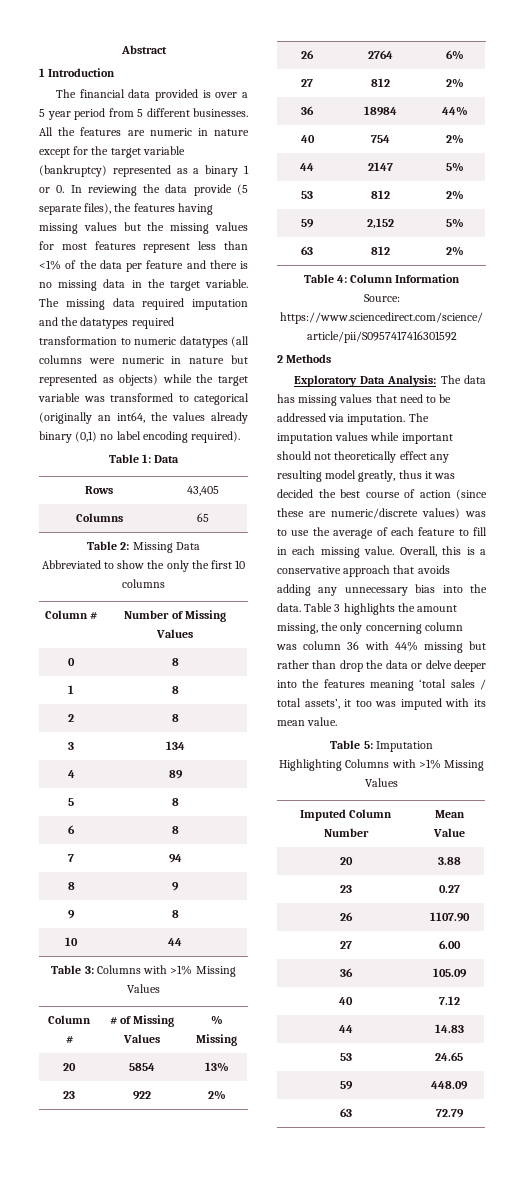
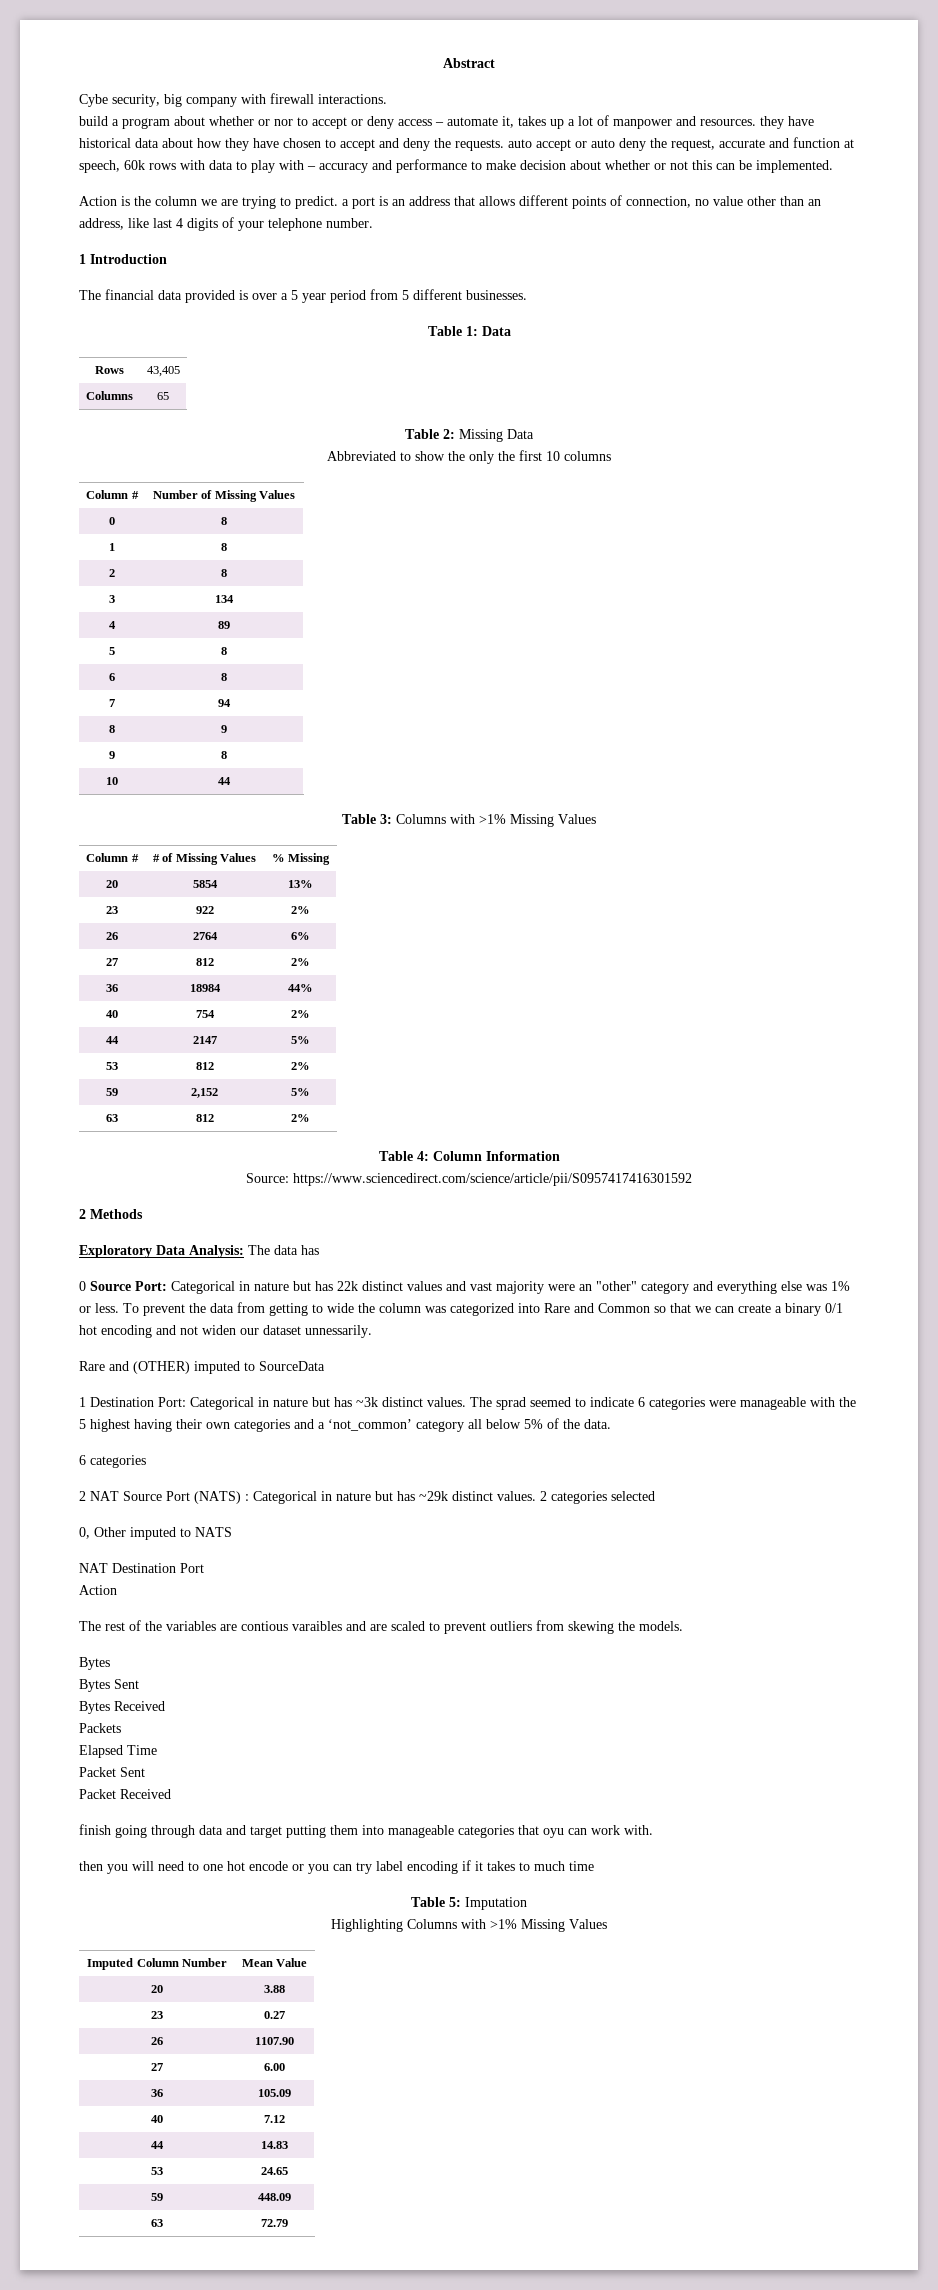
+ Cybe security, big company with firewall interactions.
+ build a program about whether or nor to accept or deny access – automate it, takes up a lot of manpower and resources. they have historical data about how they have chosen to accept and deny the requests. auto accept or auto deny the request, accurate and function at speech, 60k rows with data to play with – accuracy and performance to make decision about whether or not this can be implemented.
+ Action is the column we are trying to predict. a port is an address that allows different points of connection, no value other than an address, like last 4 digits of your telephone number.
- All the features are numeric in nature except for the target variable (bankruptcy) represented as a binary 1 or 0. In reviewing the data provide (5 separate files), the features having missing values but the missing values for most features represent less than <1% of the data per feature and there is no missing data in the target variable. The missing data required imputation and the datatypes required transformation to numeric datatypes (all columns were numeric in nature but represented as objects) while the target variable was transformed to categorical (originally an int64, the values already binary (0,1) no label encoding required).
- Exploratory Data Analysis: The data has missing values that need to be addressed via imputation. The imputation values while important should not theoretically effect any resulting model greatly, thus it was decided the best course of action (since these are numeric/discrete values) was to use the average of each feature to fill in each missing value. Overall, this is a conservative approach that avoids adding any unnecessary bias into the data. Table 3 highlights the amount missing, the only concerning column was column 36 with 44% missing but rather than drop the data or delve deeper into the features meaning ‘total sales / total assets’, it too was imputed with its mean value.
+ Exploratory Data Analysis: The data has
+ 0 Source Port: Categorical in nature but has 22k distinct values and vast majority were an "other" category and everything else was 1% or less. To prevent the data from getting to wide the column was categorized into Rare and Common so that we can create a binary 0/1 hot encoding and not widen our dataset unnessarily.
+ Rare and (OTHER) imputed to SourceData
+ 1 Destination Port: Categorical in nature but has ~3k distinct values. The sprad seemed to indicate 6 categories were manageable with the 5 highest having their own categories and a ‘not_common’ category all below 5% of the data.
+ 6 categories
+ 2 NAT Source Port (NATS) : Categorical in nature but has ~29k distinct values. 2 categories selected
+ 0, Other imputed to NATS
+ NAT Destination Port
+ Action
+ The rest of the variables are contious varaibles and are scaled to prevent outliers from skewing the models.
+ Bytes
+ Bytes Sent
+ Bytes Received
+ Packets
+ Elapsed Time
+ Packet Sent
+ Packet Received
+ finish going through data and target putting them into manageable categories that oyu can work with.
+ then you will need to one hot encode or you can try label encoding if it takes to much time

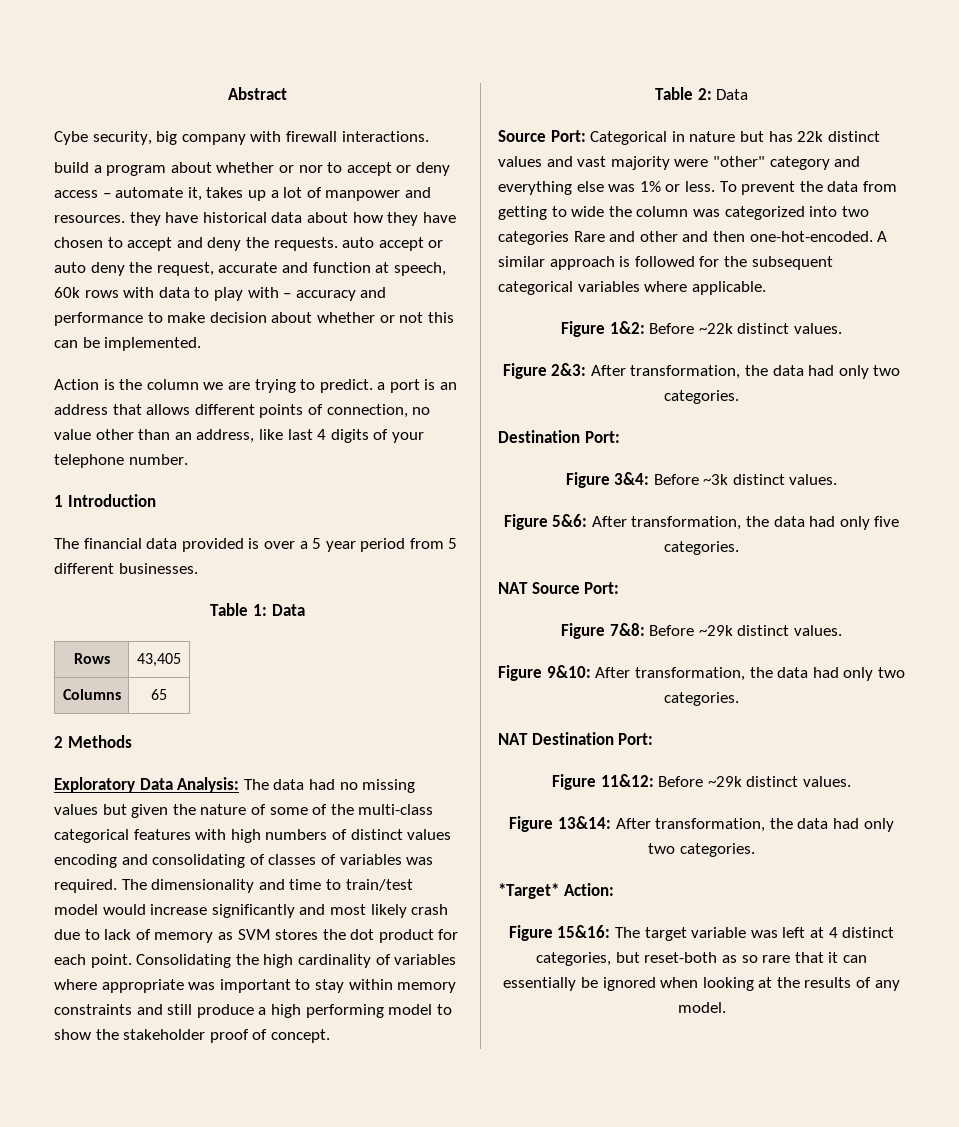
- Table 2: Missing Data
- Abbreviated to show the only the first 10 columns
- Column # | Number of Missing Values
- 0 | 8
- 1 | 8
- 2 | 8
- 3 | 134
- 4 | 89
- 5 | 8
- 6 | 8
- 7 | 94
- 8 | 9
- 9 | 8
- 10 | 44
- Table 3: Columns with >1% Missing Values
- Column # | # of Missing Values | % Missing
- 20 | 5854 | 13%
- 23 | 922 | 2%
- 26 | 2764 | 6%
- 27 | 812 | 2%
- 36 | 18984 | 44%
- 40 | 754 | 2%
- 44 | 2147 | 5%
- 53 | 812 | 2%
- 59 | 2,152 | 5%
- 63 | 812 | 2%
- Table 4: Column Information
- Source: https://www.sciencedirect.com/science/article/pii/S0957417416301592
- Exploratory Data Analysis: The data has
- 0 Source Port: Categorical in nature but has 22k distinct values and vast majority were an "other" category and everything else was 1% or less.
+ Exploratory Data Analysis: The data had no missing values but given the nature of some of the multi-class categorical features with high numbers of distinct values encoding and consolidating of classes of variables was required. The dimensionality and time to train/test model would increase significantly and most likely crash due to lack of memory as SVM stores the dot product for each point. Consolidating the high cardinality of variables where appropriate was important to stay within memory constraints and still produce a high performing model to show the stakeholder proof of concept.
+ Table 2: Data
+ Source Port: Categorical in nature but has 22k distinct values and vast majority were "other" category and everything else was 1% or less.
- To prevent the data from getting to wide the column was categorized into Rare and Common so that we can create a binary 0/1 hot encoding and not widen our dataset unnessarily.
- Rare and (OTHER) imputed to SourceData
- 1 Destination Port: Categorical in nature but has ~3k distinct values. The sprad seemed to indicate 6 categories were manageable with the 5 highest having their own categories and a ‘not_common’ category all below 5% of the data.
- 6 categories
- 2 NAT Source Port (NATS) : Categorical in nature but has ~29k distinct values. 2 categories selected
- 0, Other imputed to NATS
- NAT Destination Port
- Action
- The rest of the variables are contious varaibles and are scaled to prevent outliers from skewing the models.
- Bytes
- Bytes Sent
- Bytes Received
- Packets
- Elapsed Time
- Packet Sent
- Packet Received
- finish going through data and target putting them into manageable categories that oyu can work with.
- then you will need to one hot encode or you can try label encoding if it takes to much time
- Table 5: Imputation
- Highlighting Columns with >1% Missing Values
- Imputed Column Number | Mean Value
- 20 | 3.88
- 23 | 0.27
- 26 | 1107.90
- 27 | 6.00
- 36 | 105.09
- 40 | 7.12
- 44 | 14.83
- 53 | 24.65
- 59 | 448.09
- 63 | 72.79
+ To prevent the data from getting to wide the column was categorized into two categories Rare and other and then one-hot-encoded. A similar approach is followed for the subsequent categorical variables where applicable.
+ Figure 1&2: Before ~22k distinct values.
+ Figure 2&3: After transformation, the data had only two categories.
+ Destination Port:
+ Figure 3&4: Before ~3k distinct values.
+ Figure 5&6: After transformation, the data had only five categories.
+ NAT Source Port:
+ Figure 7&8: Before ~29k distinct values.
+ Figure 9&10: After transformation, the data had only two categories.
+ NAT Destination Port:
+ Figure 11&12: Before ~29k distinct values.
+ Figure 13&14: After transformation, the data had only two categories.
+ *Target* Action:
+ Figure 15&16: The target variable was left at 4 distinct categories, but reset-both as so rare that it can essentially be ignored when looking at the results of any model.

